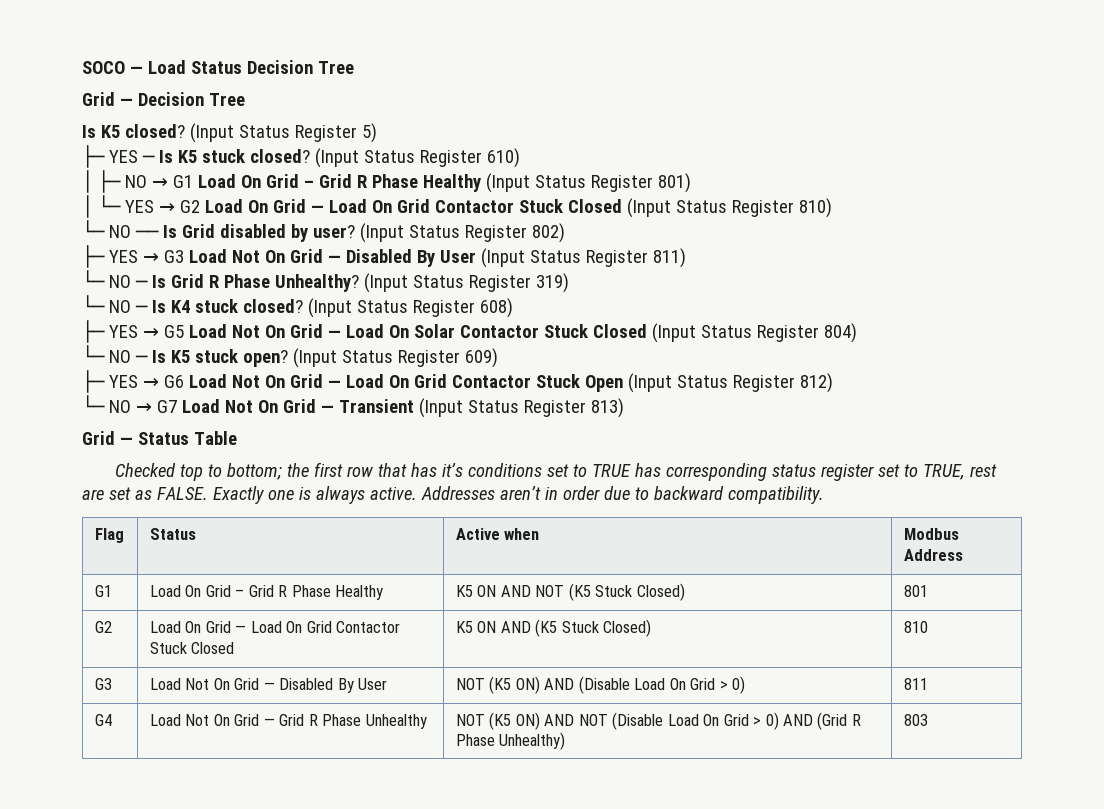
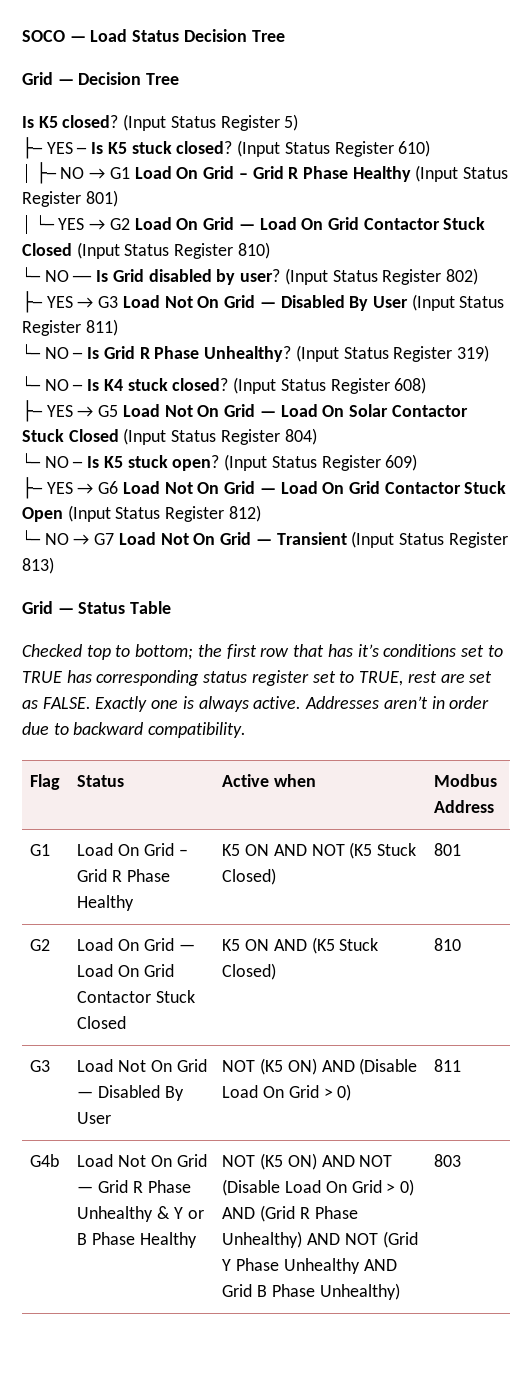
- G4
+ G4b
- Load Not On Grid — Grid R Phase Unhealthy
+ Load Not On Grid — Grid R Phase Unhealthy & Y or B Phase Healthy
- NOT (K5 ON) AND NOT (Disable Load On Grid > 0) AND (Grid R Phase Unhealthy)
+ NOT (K5 ON) AND NOT (Disable Load On Grid > 0) AND (Grid R Phase Unhealthy) AND NOT (Grid Y Phase Unhealthy AND Grid B Phase Unhealthy)

